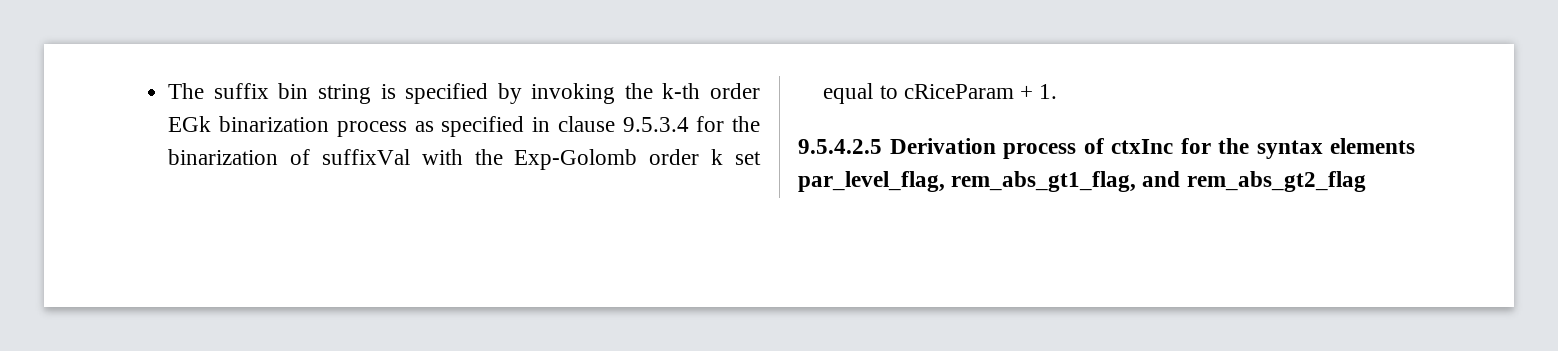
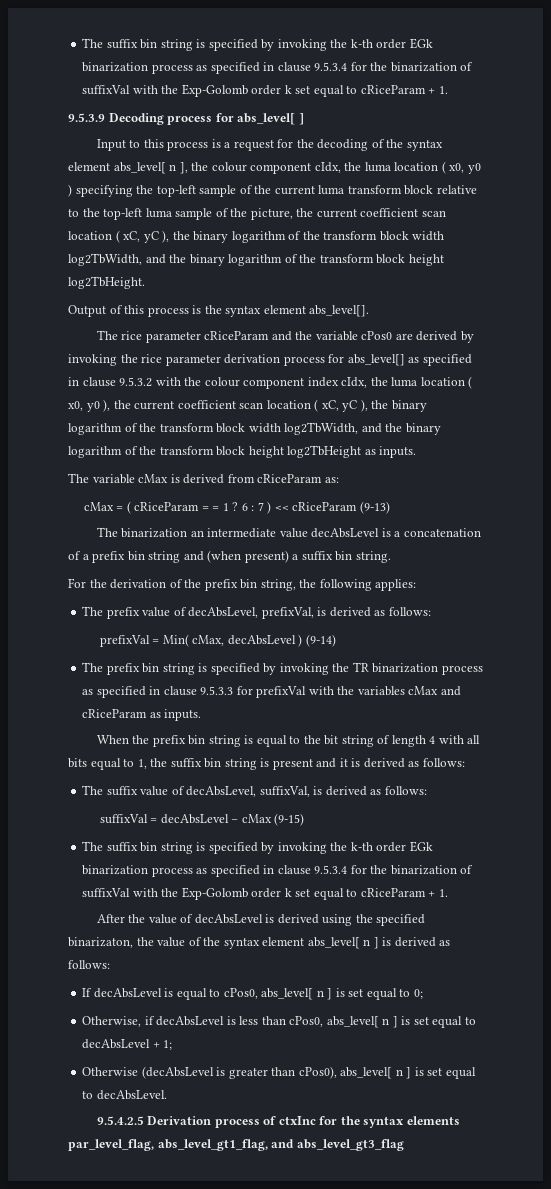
+ 9.5.3.9 Decoding process for abs_level[ ]
+ Input to this process is a request for the decoding of the syntax element abs_level[ n ], the colour component cIdx, the luma location ( x0, y0 ) specifying the top-left sample of the current luma transform block relative to the top-left luma sample of the picture, the current coefficient scan location ( xC, yC ), the binary logarithm of the transform block width log2TbWidth, and the binary logarithm of the transform block height log2TbHeight.
+ Output of this process is the syntax element abs_level[].
+ The rice parameter cRiceParam and the variable cPos0 are derived by invoking the rice parameter derivation process for abs_level[] as specified in clause 9.5.3.2 with the colour component index cIdx, the luma location ( x0, y0 ), the current coefficient scan location ( xC, yC ), the binary logarithm of the transform block width log2TbWidth, and the binary logarithm of the transform block height log2TbHeight as inputs.
+ The variable cMax is derived from cRiceParam as:
+ cMax = ( cRiceParam = = 1 ? 6 : 7 ) << cRiceParam (9-13)
+ The binarization an intermediate value decAbsLevel is a concatenation of a prefix bin string and (when present) a suffix bin string.
+ For the derivation of the prefix bin string, the following applies:
+ The prefix value of decAbsLevel, prefixVal, is derived as follows:
+ prefixVal = Min( cMax, decAbsLevel ) (9-14)
+ The prefix bin string is specified by invoking the TR binarization process as specified in clause 9.5.3.3 for prefixVal with the variables cMax and cRiceParam as inputs.
+ When the prefix bin string is equal to the bit string of length 4 with all bits equal to 1, the suffix bin string is present and it is derived as follows:
+ The suffix value of decAbsLevel, suffixVal, is derived as follows:
+ suffixVal = decAbsLevel − cMax (9-15)
+ The suffix bin string is specified by invoking the k-th order EGk binarization process as specified in clause 9.5.3.4 for the binarization of suffixVal with the Exp-Golomb order k set equal to cRiceParam + 1.
+ After the value of decAbsLevel is derived using the specified binarizaton, the value of the syntax element abs_level[ n ] is derived as follows:
+ If decAbsLevel is equal to cPos0, abs_level[ n ] is set equal to 0;
+ Otherwise, if decAbsLevel is less than cPos0, abs_level[ n ] is set equal to decAbsLevel + 1;
+ Otherwise (decAbsLevel is greater than cPos0), abs_level[ n ] is set equal to decAbsLevel.
- 9.5.4.2.5 Derivation process of ctxInc for the syntax elements par_level_flag, rem_abs_gt1_flag, and rem_abs_gt2_flag
+ 9.5.4.2.5 Derivation process of ctxInc for the syntax elements par_level_flag, abs_level_gt1_flag, and abs_level_gt3_flag

